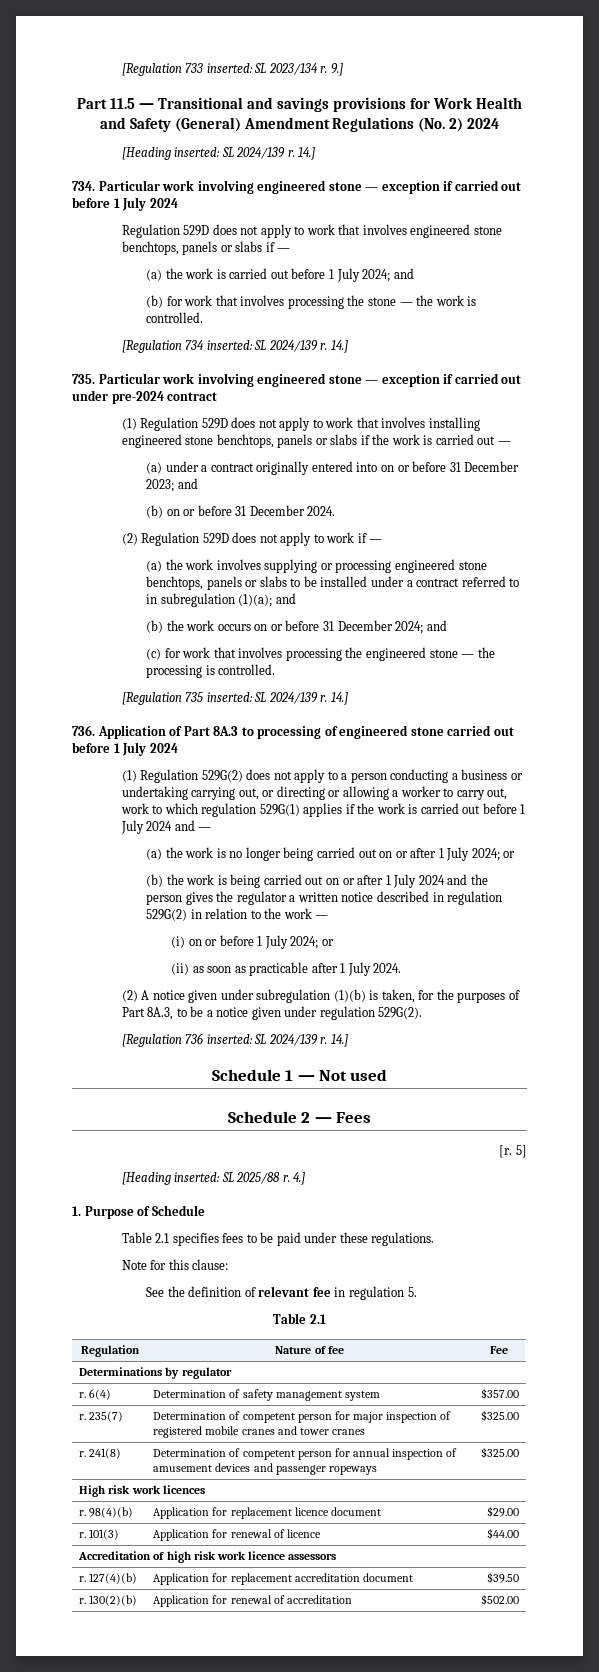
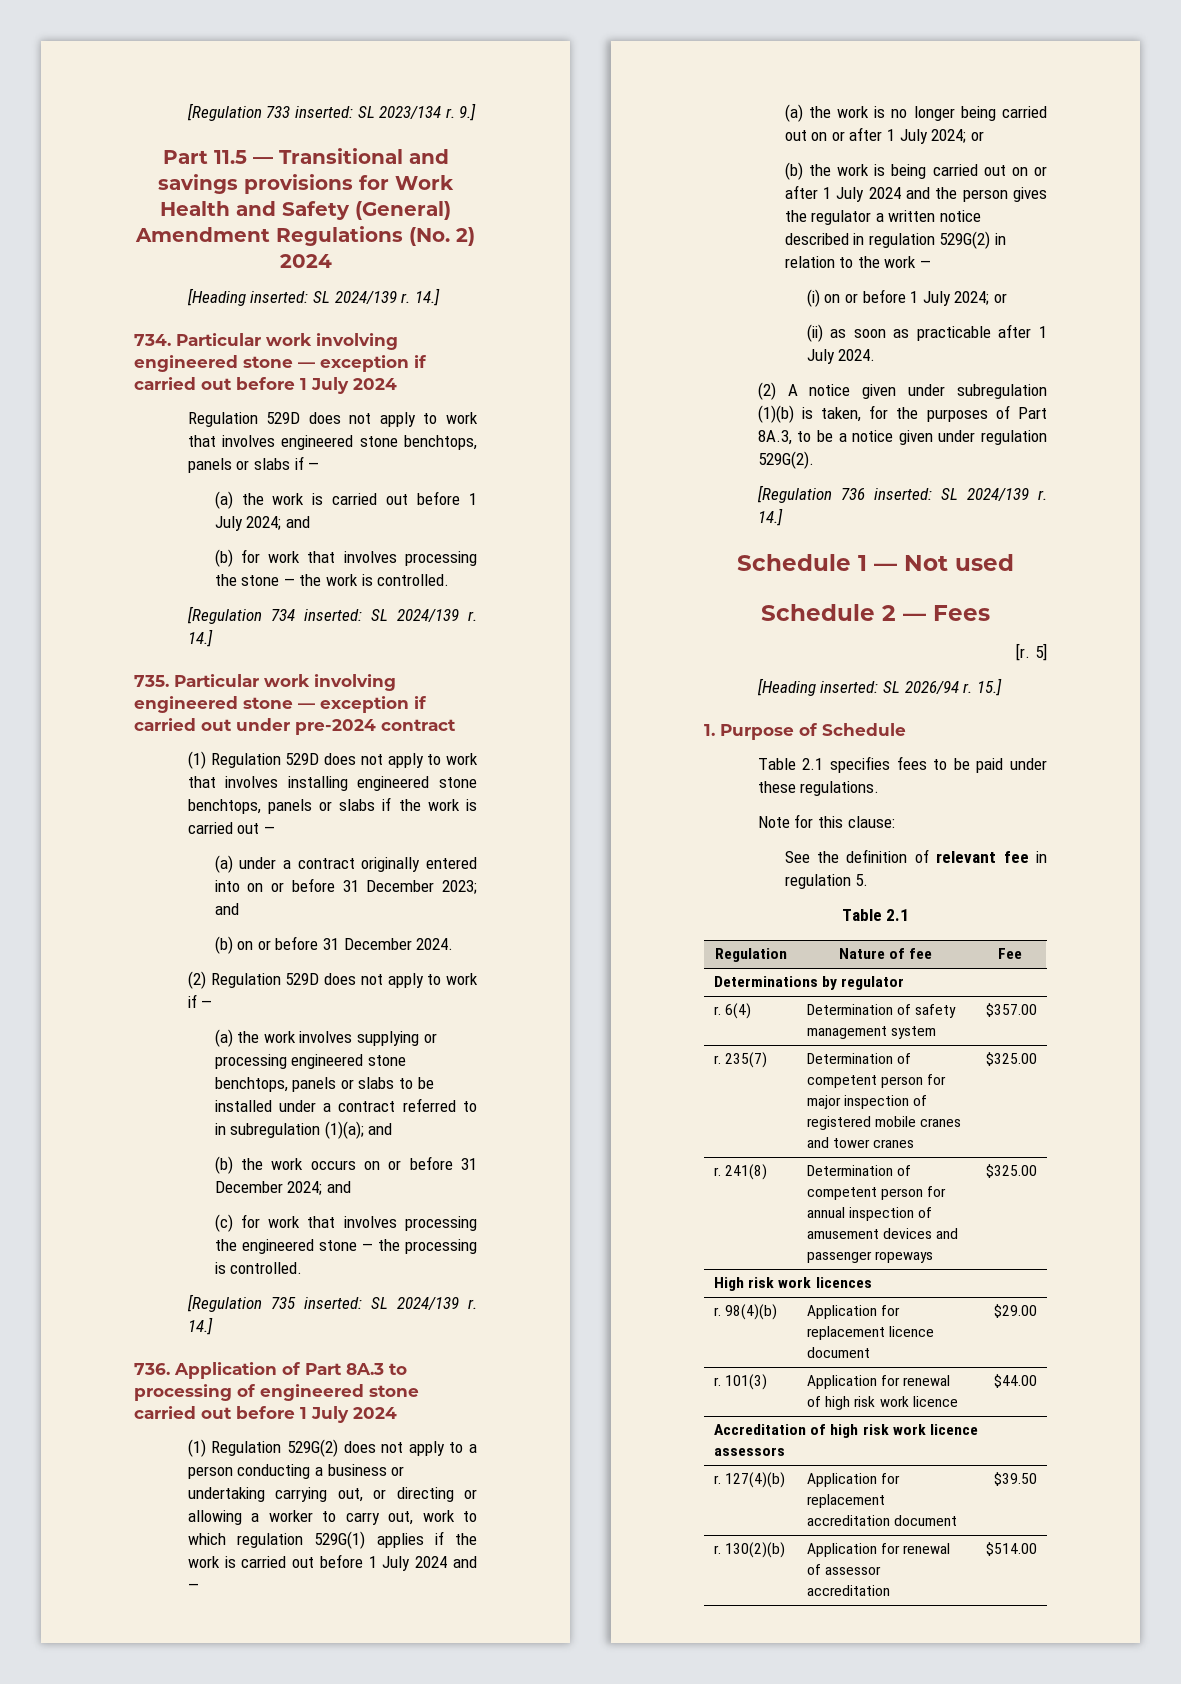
- [Heading inserted: SL 2025/88 r. 4.]
+ [Heading inserted: SL 2026/94 r. 15.]
- r. 101(3) | Application for renewal of licence | $44.00
+ r. 101(3) | Application for renewal of high risk work licence | $44.00
- r. 130(2)(b) | Application for renewal of accreditation | $502.00
+ r. 130(2)(b) | Application for renewal of assessor accreditation | $514.00

